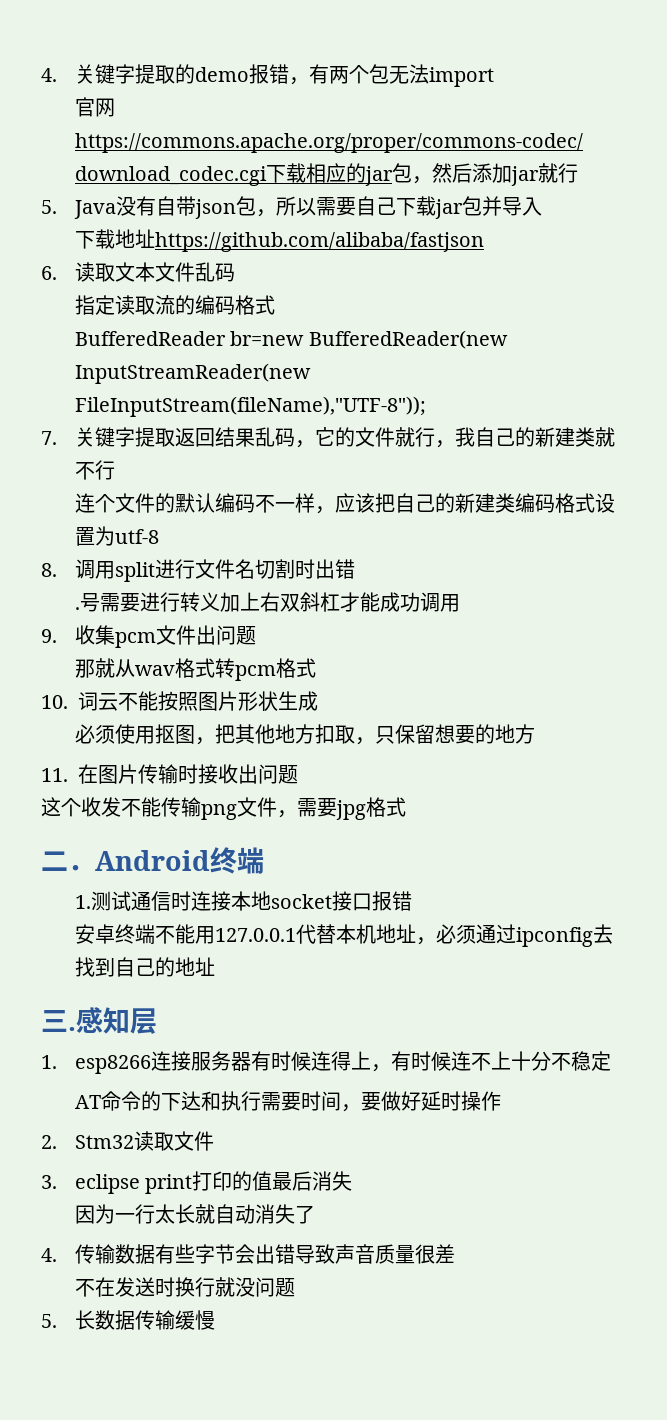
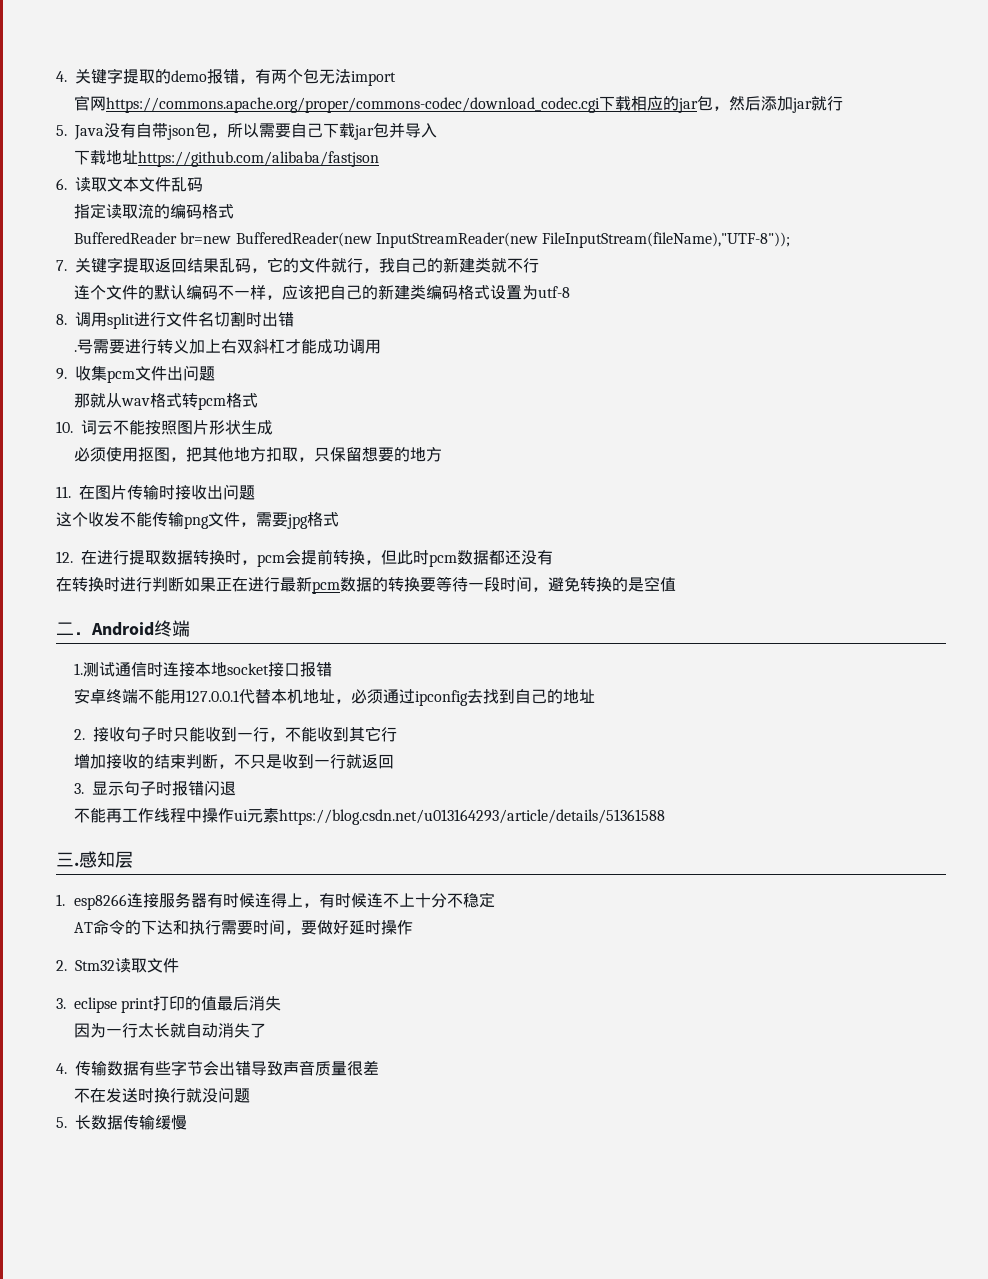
+ 12.在进行提取数据转换时，pcm会提前转换，但此时pcm数据都还没有
+ 在转换时进行判断如果正在进行最新pcm数据的转换要等待一段时间，避免转换的是空值
+ 2.接收句子时只能收到一行，不能收到其它行
+ 增加接收的结束判断，不只是收到一行就返回
+ 3.显示句子时报错闪退
+ 不能再工作线程中操作ui元素https://blog.csdn.net/u013164293/article/details/51361588

